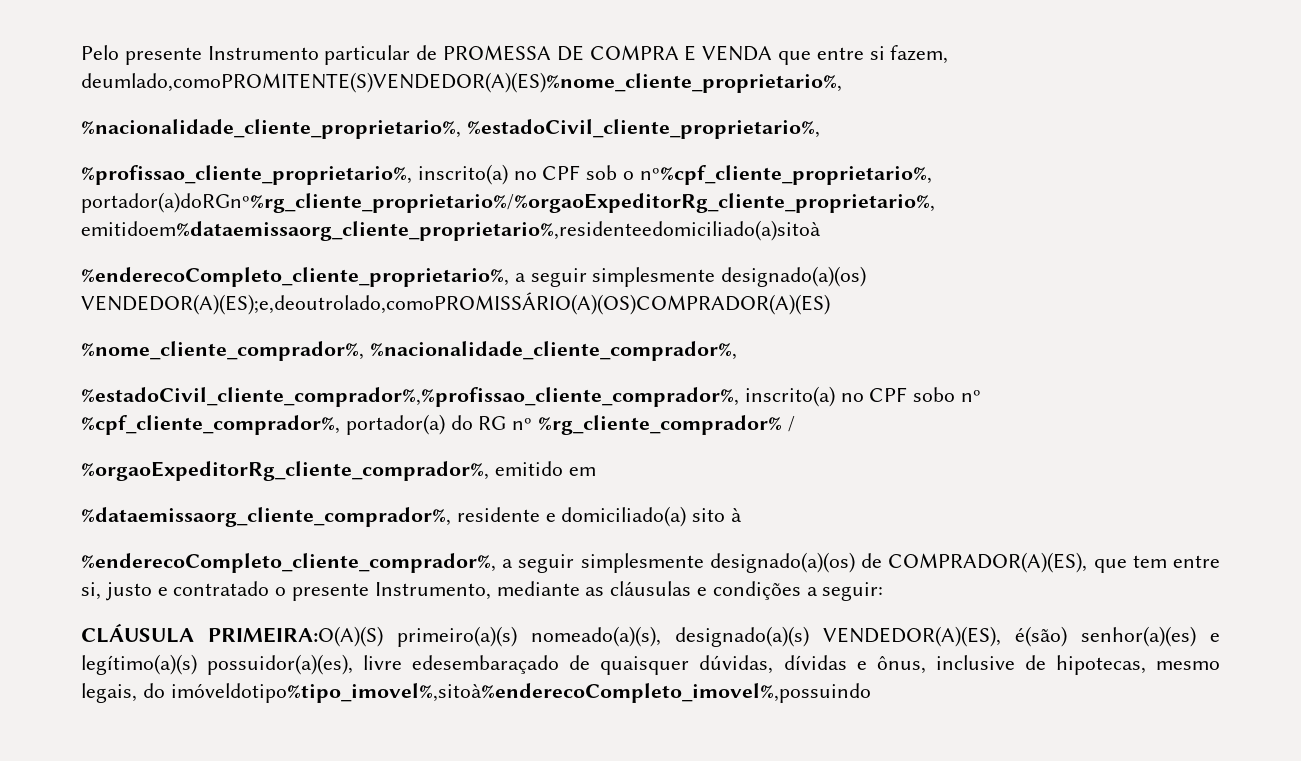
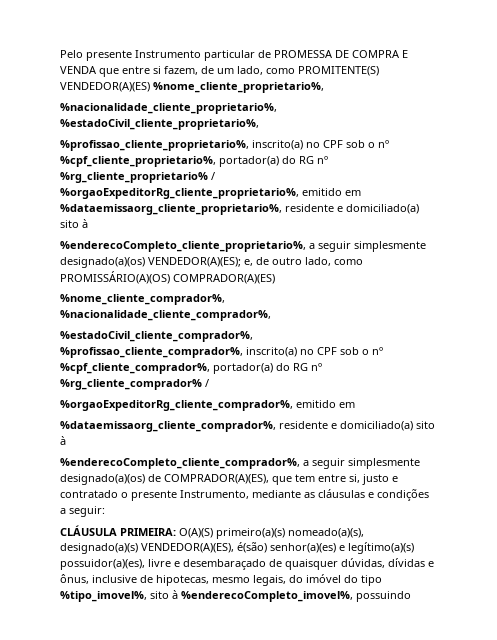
- Pelo presente Instrumento particular de PROMESSA DE COMPRA E VENDA que entre si fazem, deumlado,comoPROMITENTE(S)VENDEDOR(A)(ES)%nome_cliente_proprietario%,
+ Pelo presente Instrumento particular de PROMESSA DE COMPRA E VENDA que entre si fazem, de um lado, como PROMITENTE(S) VENDEDOR(A)(ES) %nome_cliente_proprietario%,
- %profissao_cliente_proprietario%, inscrito(a) no CPF sob o nº%cpf_cliente_proprietario%, portador(a)doRGnº%rg_cliente_proprietario%/%orgaoExpeditorRg_cliente_proprietario%, emitidoem%dataemissaorg_cliente_proprietario%,residenteedomiciliado(a)sitoà
+ %profissao_cliente_proprietario%, inscrito(a) no CPF sob o nº %cpf_cliente_proprietario%, portador(a) do RG nº %rg_cliente_proprietario% / %orgaoExpeditorRg_cliente_proprietario%, emitido em %dataemissaorg_cliente_proprietario%, residente e domiciliado(a) sito à
- %enderecoCompleto_cliente_proprietario%, a seguir simplesmente designado(a)(os) VENDEDOR(A)(ES);e,deoutrolado,comoPROMISSÁRIO(A)(OS)COMPRADOR(A)(ES)
+ %enderecoCompleto_cliente_proprietario%, a seguir simplesmente designado(a)(os) VENDEDOR(A)(ES); e, de outro lado, como PROMISSÁRIO(A)(OS) COMPRADOR(A)(ES)
- %estadoCivil_cliente_comprador%,%profissao_cliente_comprador%, inscrito(a) no CPF sobo nº %cpf_cliente_comprador%, portador(a) do RG nº %rg_cliente_comprador% /
+ %estadoCivil_cliente_comprador%, %profissao_cliente_comprador%, inscrito(a) no CPF sob o nº %cpf_cliente_comprador%, portador(a) do RG nº %rg_cliente_comprador% /
- CLÁUSULA PRIMEIRA:O(A)(S) primeiro(a)(s) nomeado(a)(s), designado(a)(s) VENDEDOR(A)(ES), é(são) senhor(a)(es) e legítimo(a)(s) possuidor(a)(es), livre edesembaraçado de quaisquer dúvidas, dívidas e ônus, inclusive de hipotecas, mesmo legais, do imóveldotipo%tipo_imovel%,sitoà%enderecoCompleto_imovel%,possuindo
+ CLÁUSULA PRIMEIRA: O(A)(S) primeiro(a)(s) nomeado(a)(s), designado(a)(s) VENDEDOR(A)(ES), é(são) senhor(a)(es) e legítimo(a)(s) possuidor(a)(es), livre e desembaraçado de quaisquer dúvidas, dívidas e ônus, inclusive de hipotecas, mesmo legais, do imóvel do tipo %tipo_imovel%, sito à %enderecoCompleto_imovel%, possuindo

